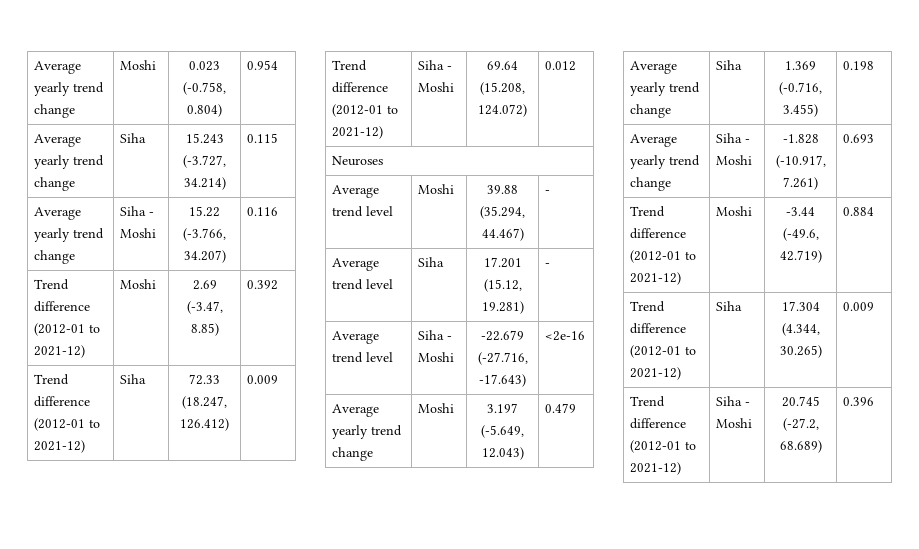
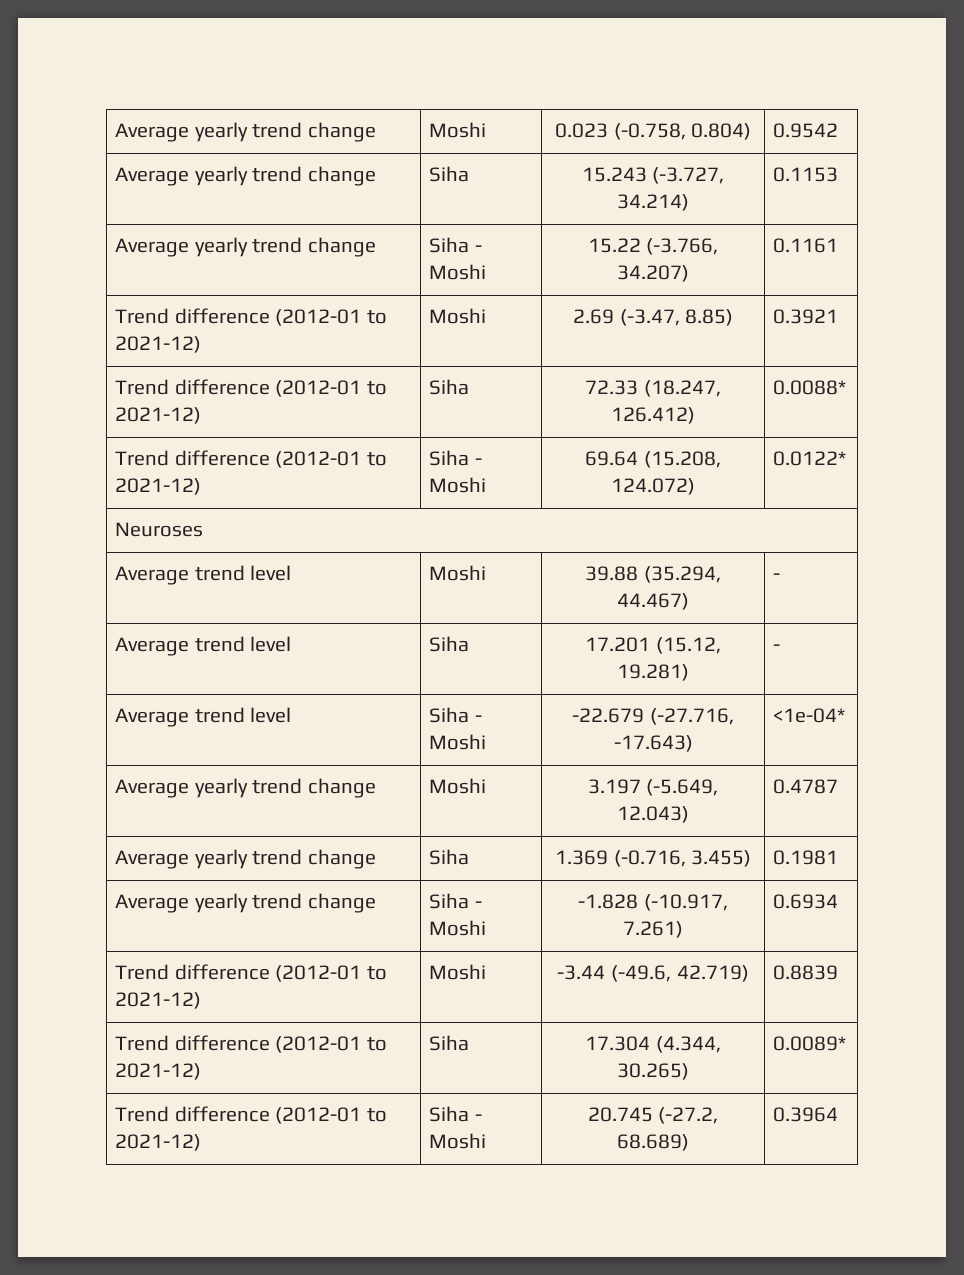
- Average yearly trend change | Moshi | 0.023 (-0.758, 0.804) | 0.954
+ Average yearly trend change | Moshi | 0.023 (-0.758, 0.804) | 0.9542
- Average yearly trend change | Siha | 15.243 (-3.727, 34.214) | 0.115
+ Average yearly trend change | Siha | 15.243 (-3.727, 34.214) | 0.1153
- Average yearly trend change | Siha - Moshi | 15.22 (-3.766, 34.207) | 0.116
+ Average yearly trend change | Siha - Moshi | 15.22 (-3.766, 34.207) | 0.1161
- Trend difference (2012-01 to 2021-12) | Moshi | 2.69 (-3.47, 8.85) | 0.392
+ Trend difference (2012-01 to 2021-12) | Moshi | 2.69 (-3.47, 8.85) | 0.3921
- Trend difference (2012-01 to 2021-12) | Siha | 72.33 (18.247, 126.412) | 0.009
+ Trend difference (2012-01 to 2021-12) | Siha | 72.33 (18.247, 126.412) | 0.0088*
- Trend difference (2012-01 to 2021-12) | Siha - Moshi | 69.64 (15.208, 124.072) | 0.012
+ Trend difference (2012-01 to 2021-12) | Siha - Moshi | 69.64 (15.208, 124.072) | 0.0122*
- Average trend level | Siha - Moshi | -22.679 (-27.716, -17.643) | <2e-16
+ Average trend level | Siha - Moshi | -22.679 (-27.716, -17.643) | <1e-04*
- Average yearly trend change | Moshi | 3.197 (-5.649, 12.043) | 0.479
+ Average yearly trend change | Moshi | 3.197 (-5.649, 12.043) | 0.4787
- Average yearly trend change | Siha | 1.369 (-0.716, 3.455) | 0.198
+ Average yearly trend change | Siha | 1.369 (-0.716, 3.455) | 0.1981
- Average yearly trend change | Siha - Moshi | -1.828 (-10.917, 7.261) | 0.693
+ Average yearly trend change | Siha - Moshi | -1.828 (-10.917, 7.261) | 0.6934
- Trend difference (2012-01 to 2021-12) | Moshi | -3.44 (-49.6, 42.719) | 0.884
+ Trend difference (2012-01 to 2021-12) | Moshi | -3.44 (-49.6, 42.719) | 0.8839
- Trend difference (2012-01 to 2021-12) | Siha | 17.304 (4.344, 30.265) | 0.009
+ Trend difference (2012-01 to 2021-12) | Siha | 17.304 (4.344, 30.265) | 0.0089*
- Trend difference (2012-01 to 2021-12) | Siha - Moshi | 20.745 (-27.2, 68.689) | 0.396
+ Trend difference (2012-01 to 2021-12) | Siha - Moshi | 20.745 (-27.2, 68.689) | 0.3964

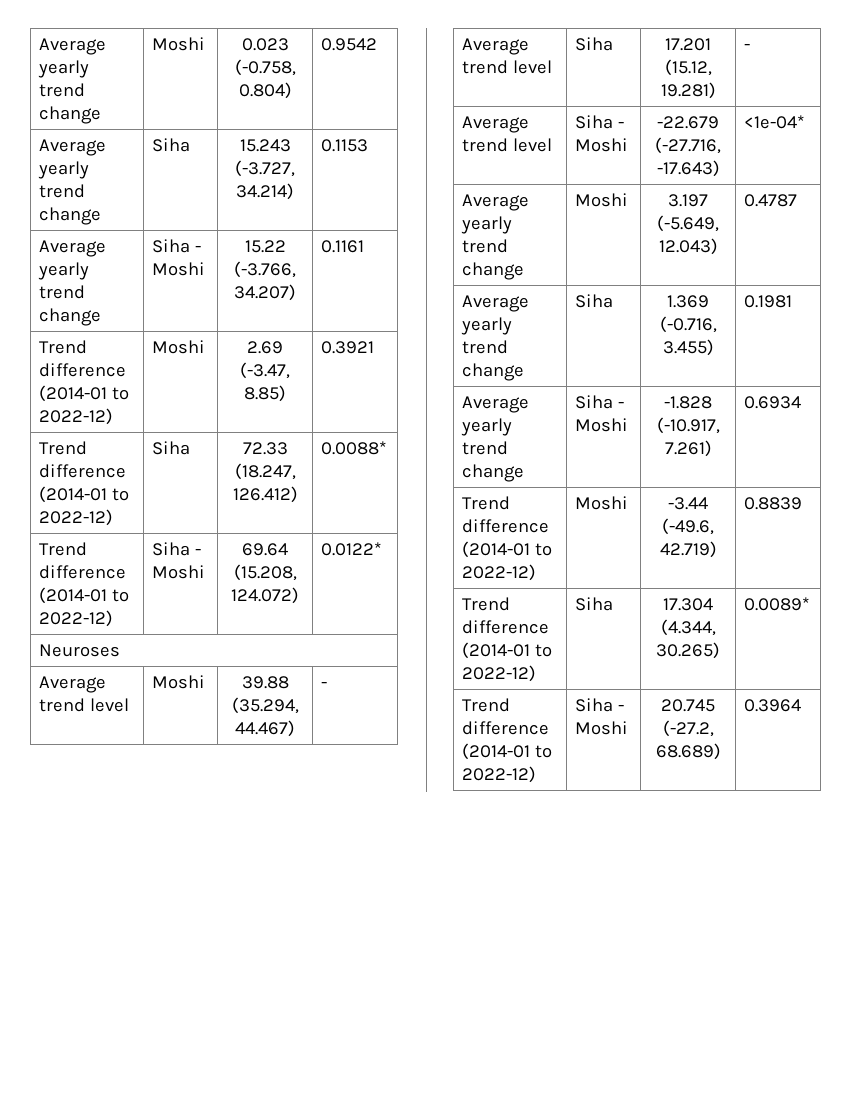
- Trend difference (2012-01 to 2021-12) | Moshi | 2.69 (-3.47, 8.85) | 0.3921
+ Trend difference (2014-01 to 2022-12) | Moshi | 2.69 (-3.47, 8.85) | 0.3921
- Trend difference (2012-01 to 2021-12) | Siha | 72.33 (18.247, 126.412) | 0.0088*
+ Trend difference (2014-01 to 2022-12) | Siha | 72.33 (18.247, 126.412) | 0.0088*
- Trend difference (2012-01 to 2021-12) | Siha - Moshi | 69.64 (15.208, 124.072) | 0.0122*
+ Trend difference (2014-01 to 2022-12) | Siha - Moshi | 69.64 (15.208, 124.072) | 0.0122*
- Trend difference (2012-01 to 2021-12) | Moshi | -3.44 (-49.6, 42.719) | 0.8839
+ Trend difference (2014-01 to 2022-12) | Moshi | -3.44 (-49.6, 42.719) | 0.8839
- Trend difference (2012-01 to 2021-12) | Siha | 17.304 (4.344, 30.265) | 0.0089*
+ Trend difference (2014-01 to 2022-12) | Siha | 17.304 (4.344, 30.265) | 0.0089*
- Trend difference (2012-01 to 2021-12) | Siha - Moshi | 20.745 (-27.2, 68.689) | 0.3964
+ Trend difference (2014-01 to 2022-12) | Siha - Moshi | 20.745 (-27.2, 68.689) | 0.3964

